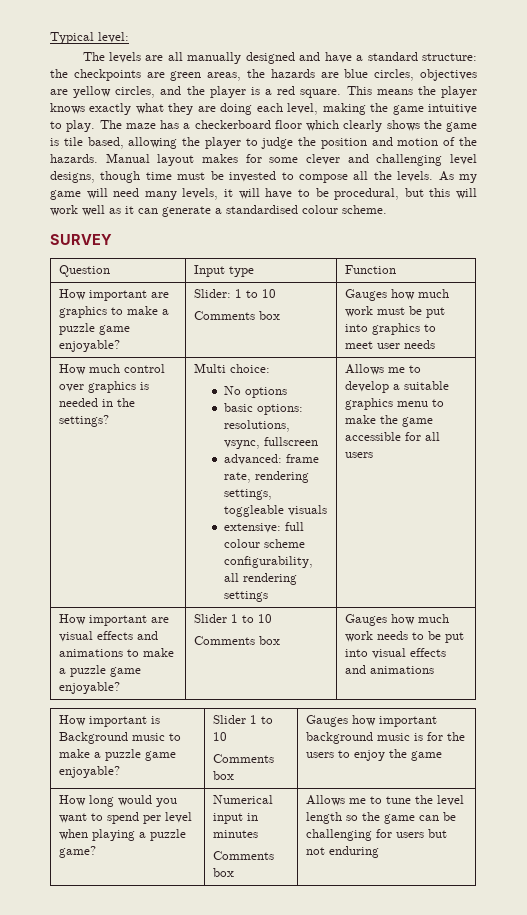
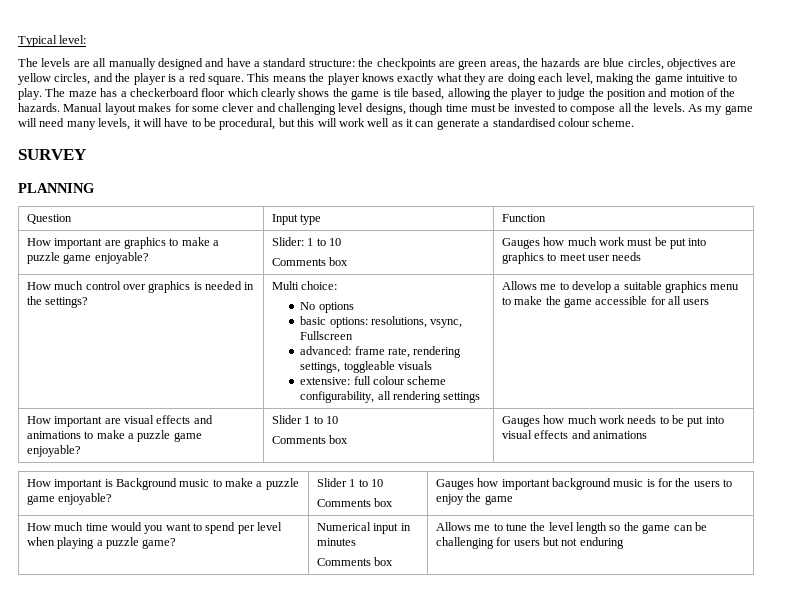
+ PLANNING
- basic options: resolutions, vsync, fullscreen
+ basic options: resolutions, vsync, Fullscreen
- How long would you want to spend per level when playing a puzzle game? | Numerical input in minutes
+ How much time would you want to spend per level when playing a puzzle game? | Numerical input in minutes

